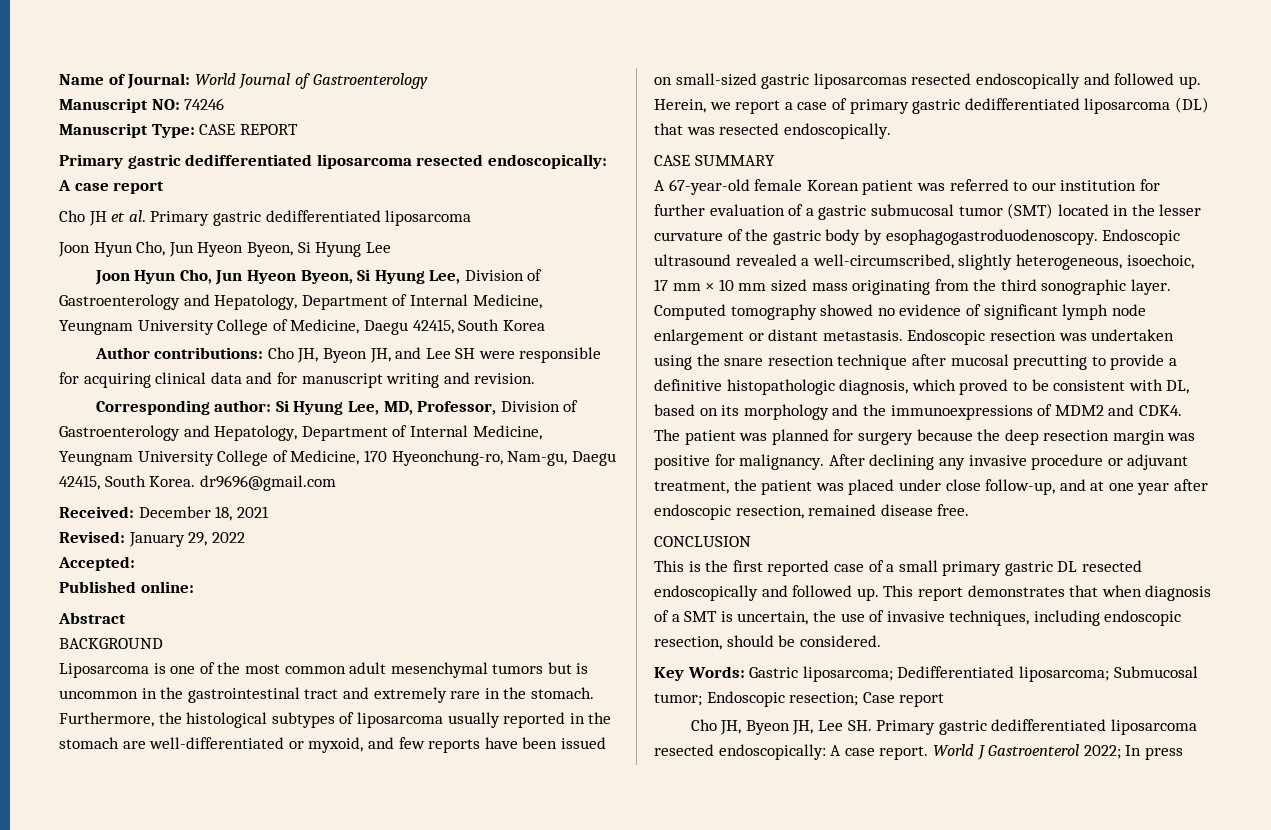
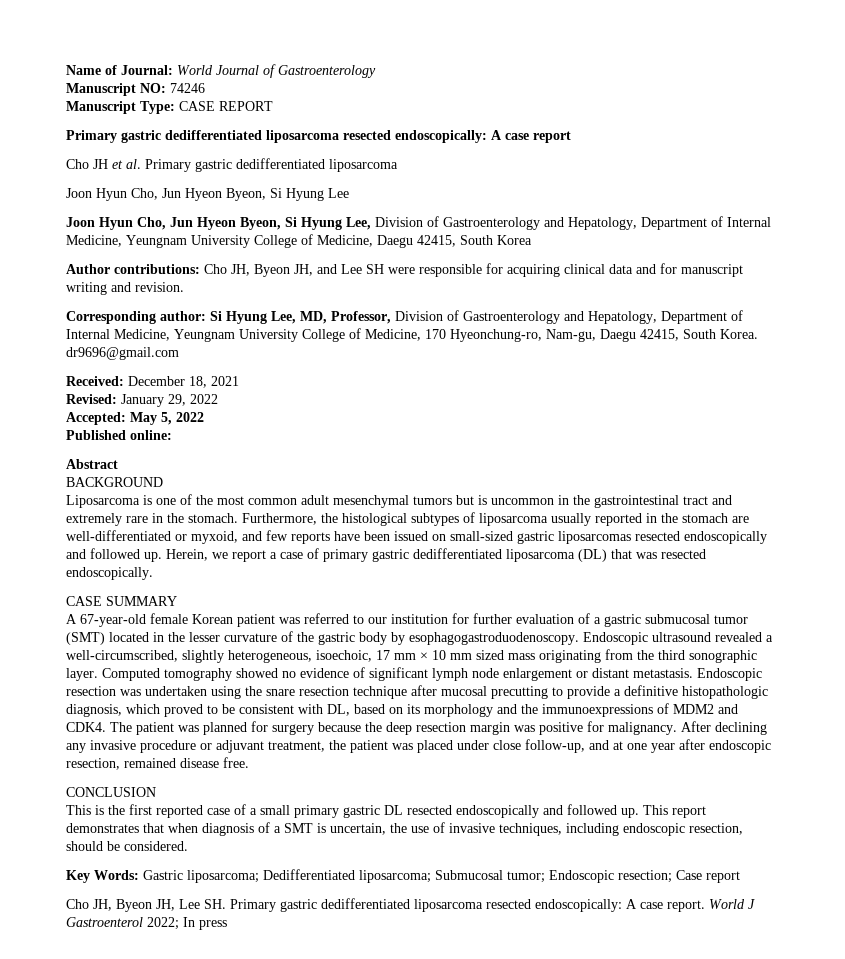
- Accepted:
+ Accepted: May 5, 2022

